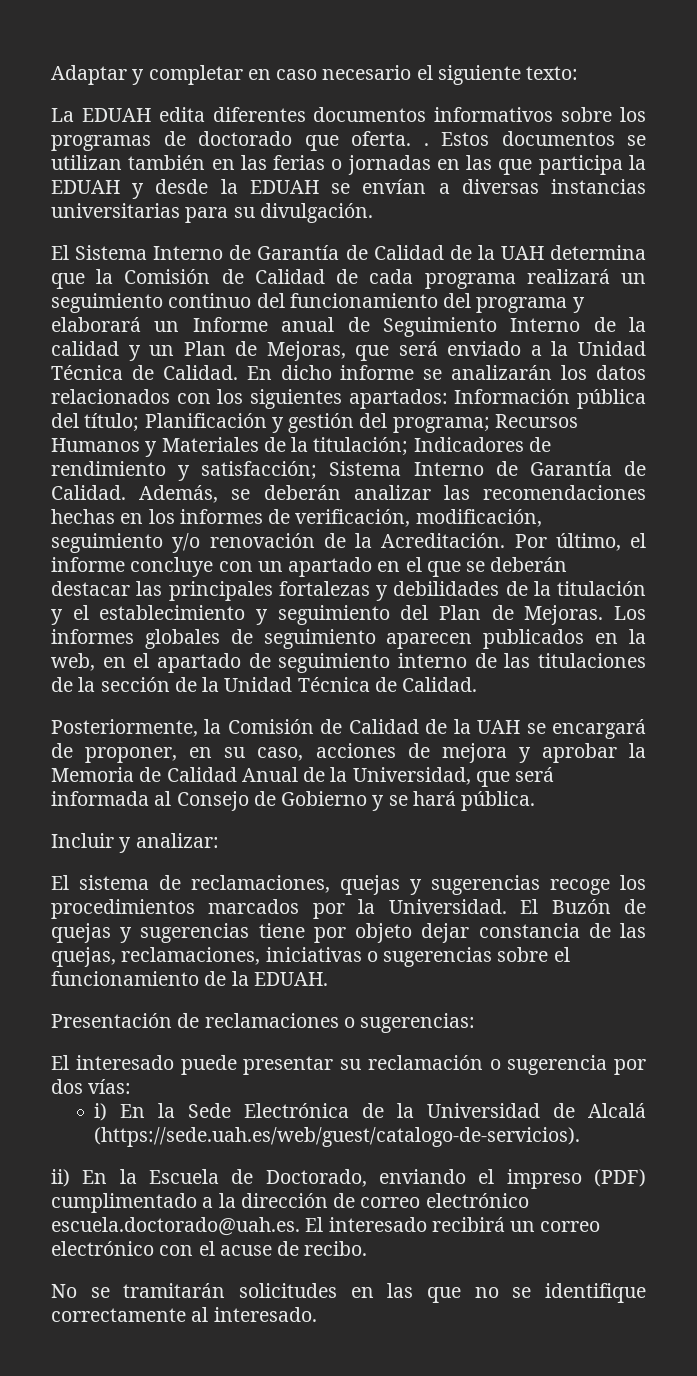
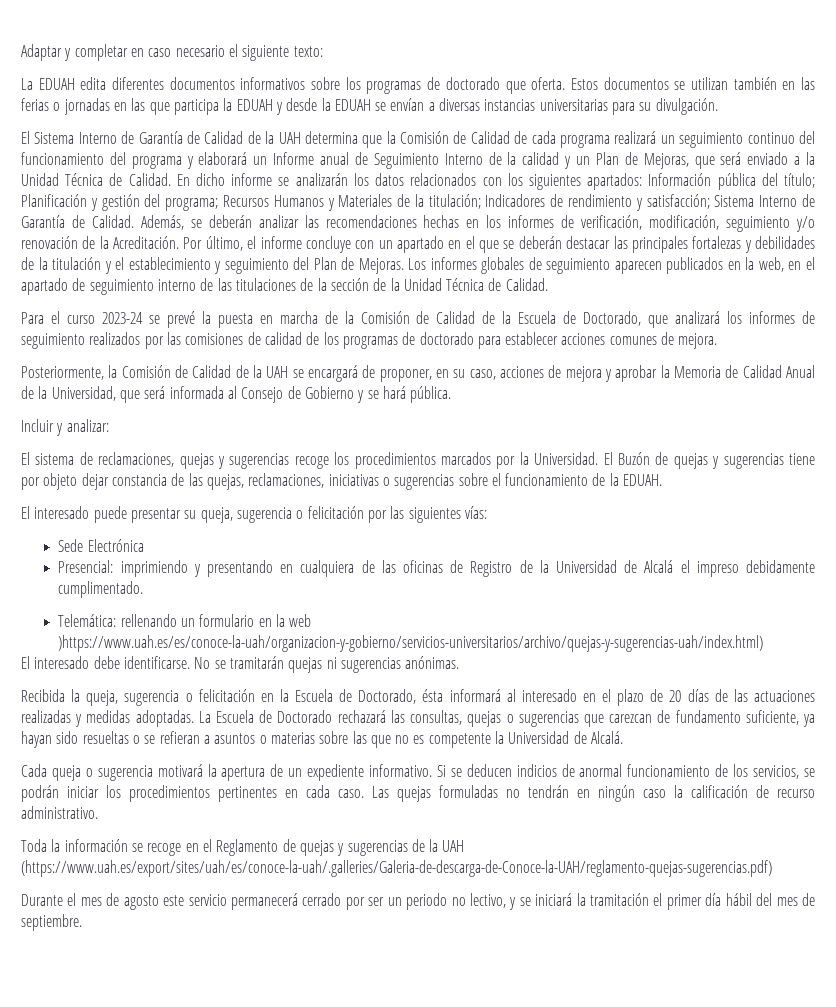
- La EDUAH edita diferentes documentos informativos sobre los programas de doctorado que oferta. .
+ La EDUAH edita diferentes documentos informativos sobre los programas de doctorado que oferta.
+ Para el curso 2023-24 se prevé la puesta en marcha de la Comisión de Calidad de la Escuela de Doctorado, que analizará los informes de seguimiento realizados por las comisiones de calidad de los programas de doctorado para establecer acciones comunes de mejora.
- Presentación de reclamaciones o sugerencias:
- El interesado puede presentar su reclamación o sugerencia por dos vías:
- i) En la Sede Electrónica de la Universidad de Alcalá (https://sede.uah.es/web/guest/catalogo-de-servicios).
- ii) En la Escuela de Doctorado, enviando el impreso (PDF) cumplimentado a la dirección de correo electrónico escuela.doctorado@uah.es. El interesado recibirá un correo electrónico con el acuse de recibo.
- No se tramitarán solicitudes en las que no se identifique correctamente al interesado.
+ El interesado puede presentar su queja, sugerencia o felicitación por las siguientes vías:
+ Sede Electrónica
+ Presencial: imprimiendo y presentando en cualquiera de las oficinas de Registro de la Universidad de Alcalá el impreso debidamente cumplimentado.
+ Telemática: rellenando un formulario en la web )https://www.uah.es/es/conoce-la-uah/organizacion-y-gobierno/servicios-universitarios/archivo/quejas-y-sugerencias-uah/index.html)
+ El interesado debe identificarse. No se tramitarán quejas ni sugerencias anónimas.
+ Recibida la queja, sugerencia o felicitación en la Escuela de Doctorado, ésta informará al interesado en el plazo de 20 días de las actuaciones realizadas y medidas adoptadas. La Escuela de Doctorado rechazará las consultas, quejas o sugerencias que carezcan de fundamento suficiente, ya hayan sido resueltas o se refieran a asuntos o materias sobre las que no es competente la Universidad de Alcalá.
+ Cada queja o sugerencia motivará la apertura de un expediente informativo. Si se deducen indicios de anormal funcionamiento de los servicios, se podrán iniciar los procedimientos pertinentes en cada caso. Las quejas formuladas no tendrán en ningún caso la calificación de recurso administrativo.
+ Toda la información se recoge en el Reglamento de quejas y sugerencias de la UAH (https://www.uah.es/export/sites/uah/es/conoce-la-uah/.galleries/Galeria-de-descarga-de-Conoce-la-UAH/reglamento-quejas-sugerencias.pdf)
+ Durante el mes de agosto este servicio permanecerá cerrado por ser un periodo no lectivo, y se iniciará la tramitación el primer día hábil del mes de septiembre.

